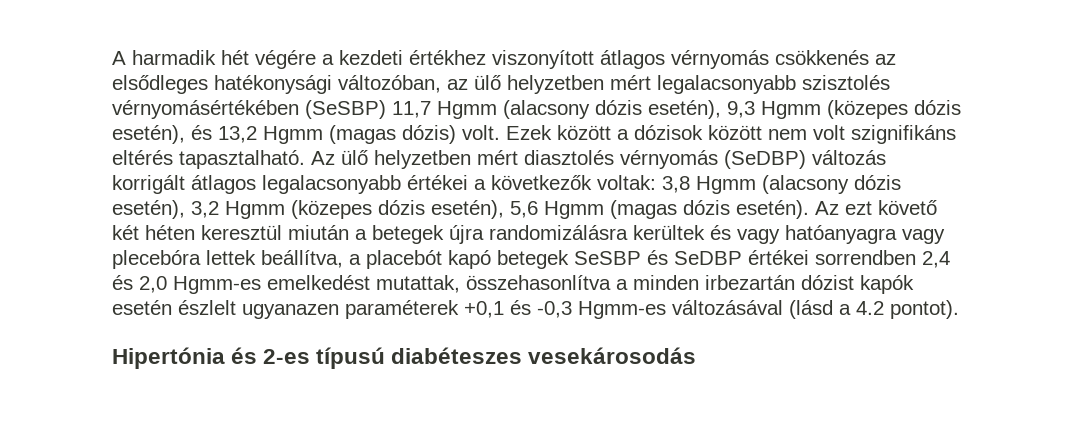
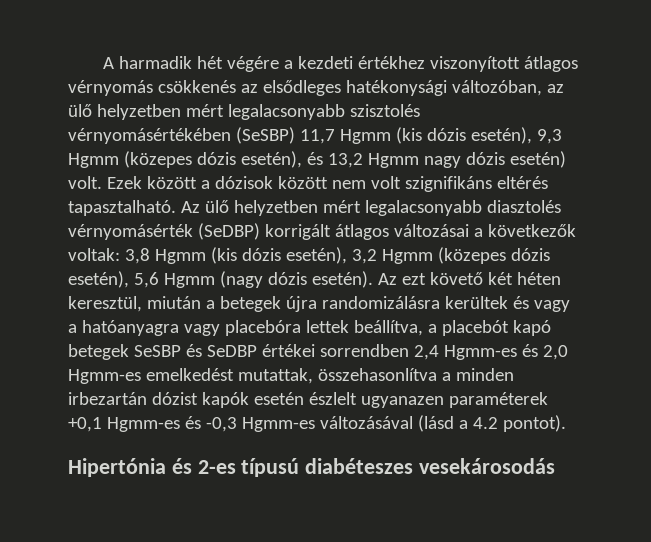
- A harmadik hét végére a kezdeti értékhez viszonyított átlagos vérnyomás csökkenés az elsődleges hatékonysági változóban, az ülő helyzetben mért legalacsonyabb szisztolés vérnyomásértékében (SeSBP) 11,7 Hgmm (alacsony dózis esetén), 9,3 Hgmm (közepes dózis esetén), és 13,2 Hgmm (magas dózis) volt.
+ A harmadik hét végére a kezdeti értékhez viszonyított átlagos vérnyomás csökkenés az elsődleges hatékonysági változóban, az ülő helyzetben mért legalacsonyabb szisztolés vérnyomásértékében (SeSBP) 11,7 Hgmm (kis dózis esetén), 9,3 Hgmm (közepes dózis esetén), és 13,2 Hgmm nagy dózis esetén) volt.
- Az ülő helyzetben mért diasztolés vérnyomás (SeDBP) változás korrigált átlagos legalacsonyabb értékei a következők voltak: 3,8 Hgmm (alacsony dózis esetén), 3,2 Hgmm (közepes dózis esetén), 5,6 Hgmm (magas dózis esetén).
+ Az ülő helyzetben mért legalacsonyabb diasztolés vérnyomásérték (SeDBP) korrigált átlagos változásai a következők voltak: 3,8 Hgmm (kis dózis esetén), 3,2 Hgmm (közepes dózis esetén), 5,6 Hgmm (nagy dózis esetén).
- Az ezt követő két héten keresztül miután a betegek újra randomizálásra kerültek és vagy hatóanyagra vagy plecebóra lettek beállítva, a placebót kapó betegek SeSBP és SeDBP értékei sorrendben 2,4 és 2,0 Hgmm-es emelkedést mutattak, összehasonlítva a minden irbezartán dózist kapók esetén észlelt ugyanazen paraméterek +0,1 és -0,3 Hgmm-es változásával (lásd a 4.2 pontot).
+ Az ezt követő két héten keresztül, miután a betegek újra randomizálásra kerültek és vagy a hatóanyagra vagy placebóra lettek beállítva, a placebót kapó betegek SeSBP és SeDBP értékei sorrendben 2,4 Hgmm-es és 2,0 Hgmm-es emelkedést mutattak, összehasonlítva a minden irbezartán dózist kapók esetén észlelt ugyanazen paraméterek +0,1 Hgmm-es és -0,3 Hgmm-es változásával (lásd a 4.2 pontot).

